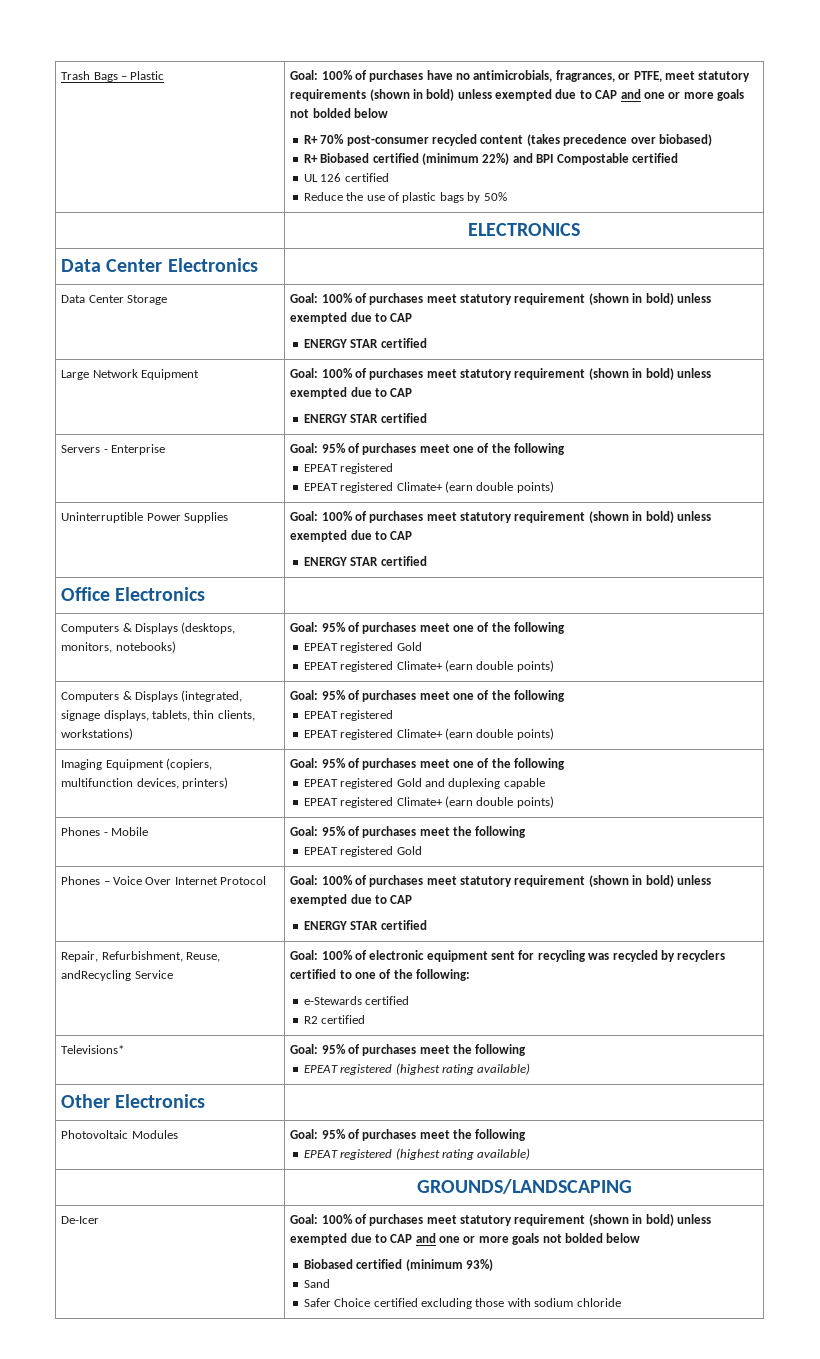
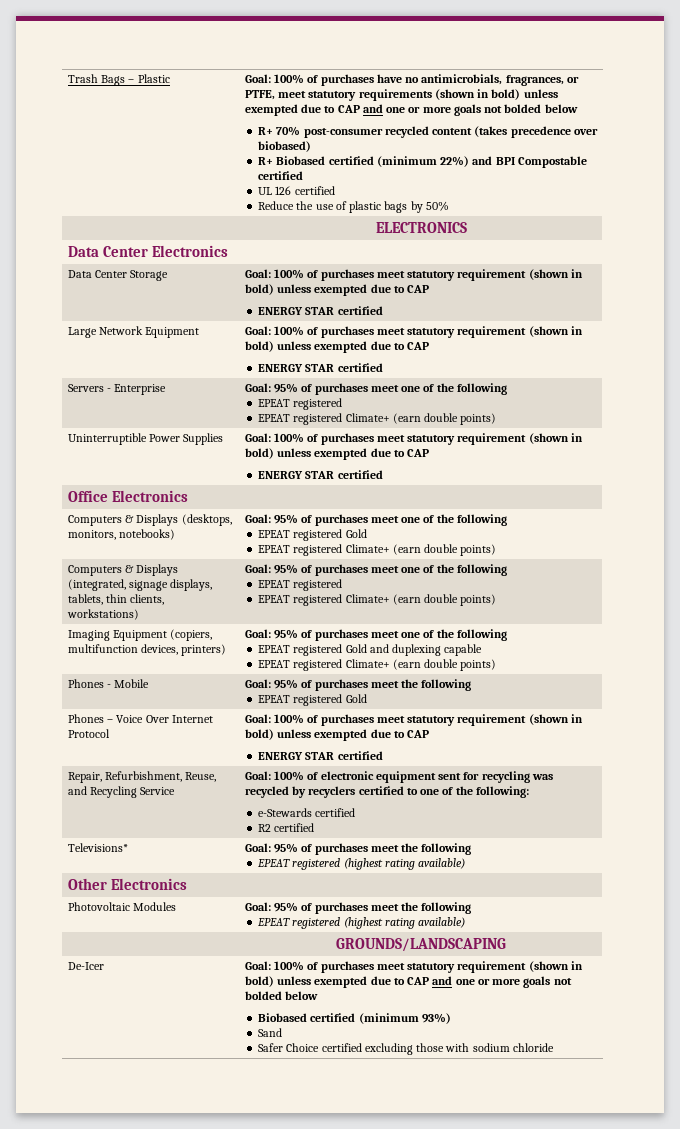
- Repair, Refurbishment, Reuse, andRecycling Service | Goal: 100% of electronic equipment sent for recycling was recycled by recyclers certified to one of the following:
+ Repair, Refurbishment, Reuse, and Recycling Service | Goal: 100% of electronic equipment sent for recycling was recycled by recyclers certified to one of the following:

